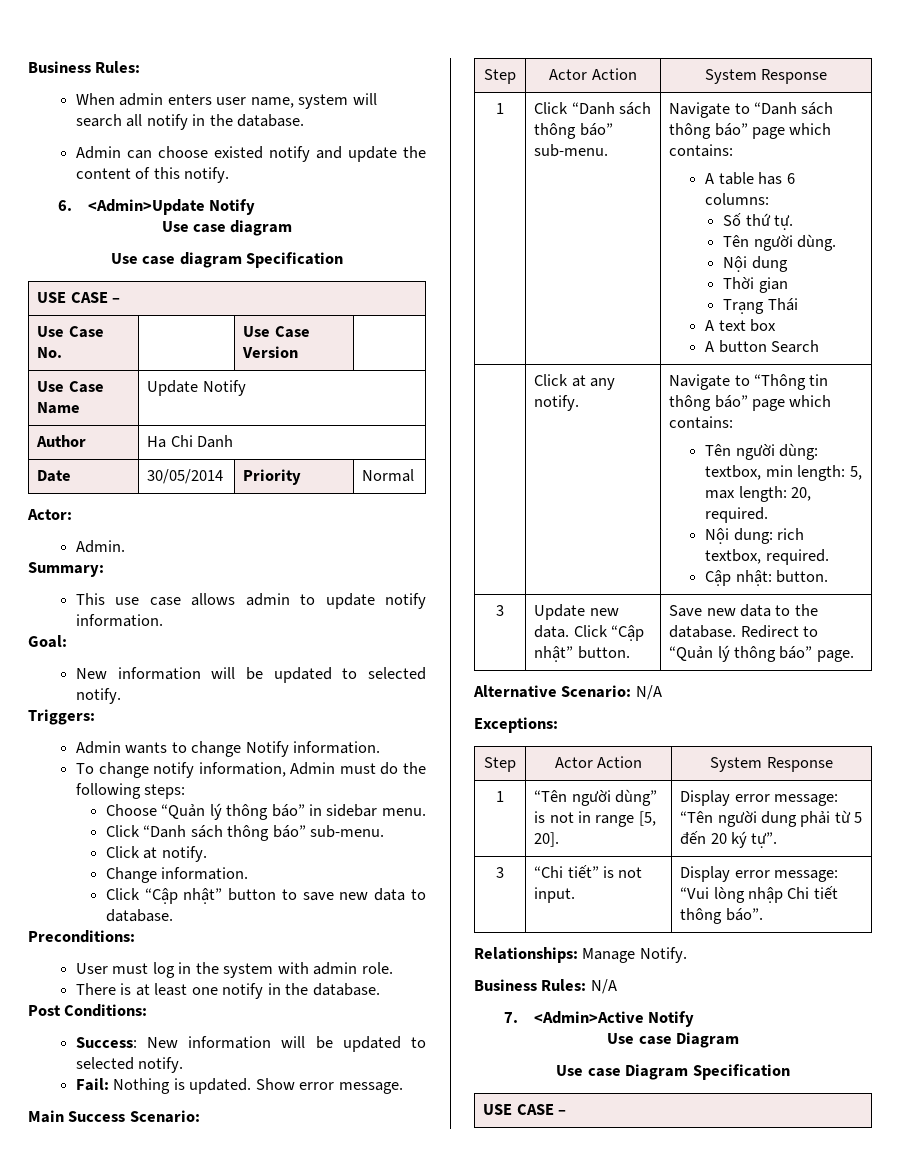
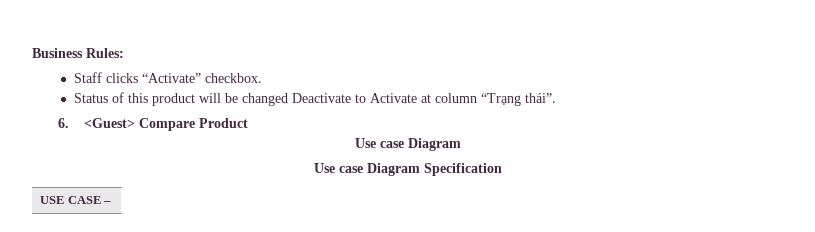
- When admin enters user name, system will search all notify in the database.
- Admin can choose existed notify and update the content of this notify.
- 6. <Admin>Update Notify
- Use case diagram
- Use case diagram Specification
- USE CASE –
- Use Case No. | | Use Case Version |
- Use Case Name | Update Notify
- Author | Ha Chi Danh
- Date | 30/05/2014 | Priority | Normal
- Actor:
- Admin.
- Summary:
- This use case allows admin to update notify information.
- Goal:
- New information will be updated to selected notify.
- Triggers:
- Admin wants to change Notify information.
- To change notify information, Admin must do the following steps:
- Choose “Quản lý thông báo” in sidebar menu.
- Click “Danh sách thông báo” sub-menu.
- Click at notify.
- Change information.
- Click “Cập nhật” button to save new data to database.
- Preconditions:
- User must log in the system with admin role.
- There is at least one notify in the database.
- Post Conditions:
- Success: New information will be updated to selected notify.
- Fail: Nothing is updated. Show error message.
- Main Success Scenario:
- Step | Actor Action | System Response
- 1 | Click “Danh sách thông báo” sub-menu. | Navigate to “Danh sách thông báo” page which contains:
- A table has 6 columns:
- Số thứ tự.
- Tên người dùng.
- Nội dung
- Thời gian
- Trạng Thái
- A text box
- A button Search
- | Click at any notify. | Navigate to “Thông tin thông báo” page which contains:
- Tên người dùng: textbox, min length: 5, max length: 20, required.
- Nội dung: rich textbox, required.
- Cập nhật: button.
- 3 | Update new data. Click “Cập nhật” button. | Save new data to the database. Redirect to “Quản lý thông báo” page.
- Alternative Scenario: N/A
- Exceptions:
- Step | Actor Action | System Response
- 1 | “Tên người dùng” is not in range [5, 20]. | Display error message: “Tên người dung phải từ 5 đến 20 ký tự”.
- 3 | “Chi tiết” is not input. | Display error message: “Vui lòng nhập Chi tiết thông báo”.
- Relationships: Manage Notify.
- Business Rules: N/A
- 7. <Admin>Active Notify
+ Staff clicks “Activate” checkbox.
+ Status of this product will be changed Deactivate to Activate at column “Trạng thái”.
+ 6. <Guest> Compare Product

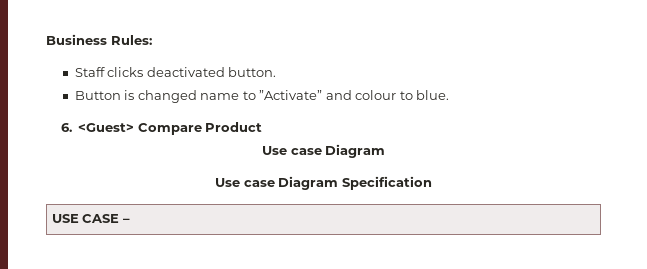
- Staff clicks “Activate” checkbox.
- Status of this product will be changed Deactivate to Activate at column “Trạng thái”.
+ Staff clicks deactivated button.
+ Button is changed name to ”Activate” and colour to blue.

